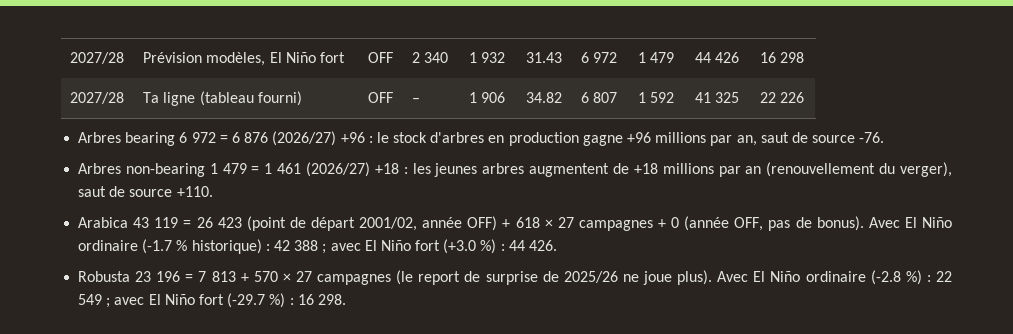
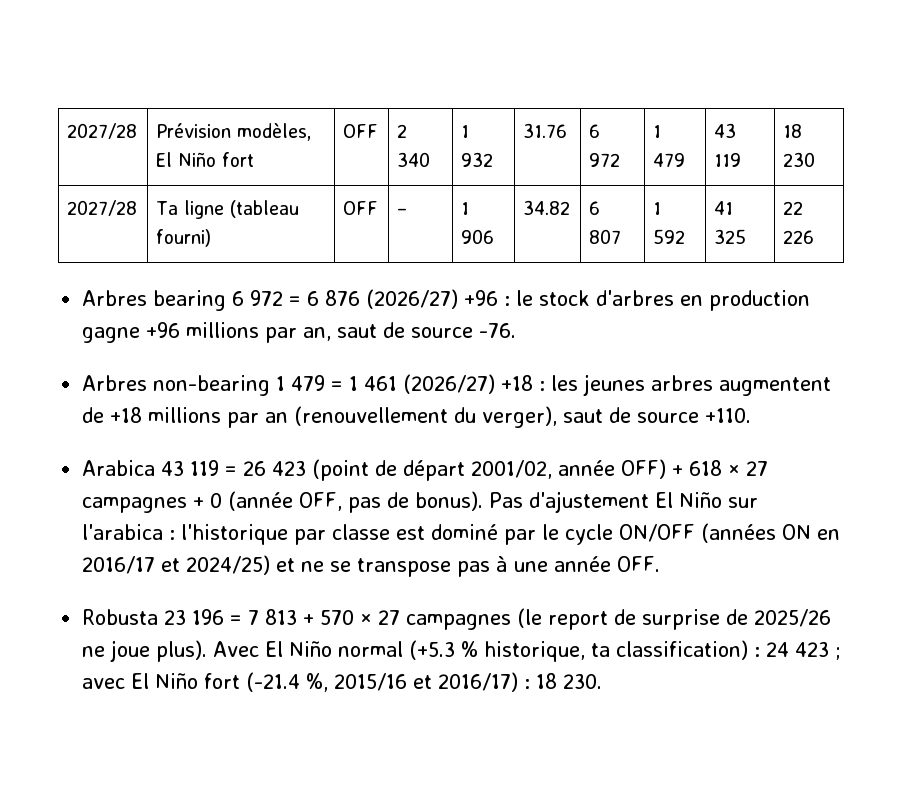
- 2027/28 | Prévision modèles, El Niño fort | OFF | 2 340 | 1 932 | 31.43 | 6 972 | 1 479 | 44 426 | 16 298
+ 2027/28 | Prévision modèles, El Niño fort | OFF | 2 340 | 1 932 | 31.76 | 6 972 | 1 479 | 43 119 | 18 230
- Avec El Niño ordinaire (-1.7 % historique) : 42 388 ; avec El Niño fort (+3.0 %) : 44 426.
+ Pas d'ajustement El Niño sur l'arabica : l'historique par classe est dominé par le cycle ON/OFF (années ON en 2016/17 et 2024/25) et ne se transpose pas à une année OFF.
- Avec El Niño ordinaire (-2.8 %) : 22 549 ; avec El Niño fort (-29.7 %) : 16 298.
+ Avec El Niño normal (+5.3 % historique, ta classification) : 24 423 ; avec El Niño fort (-21.4 %, 2015/16 et 2016/17) : 18 230.

